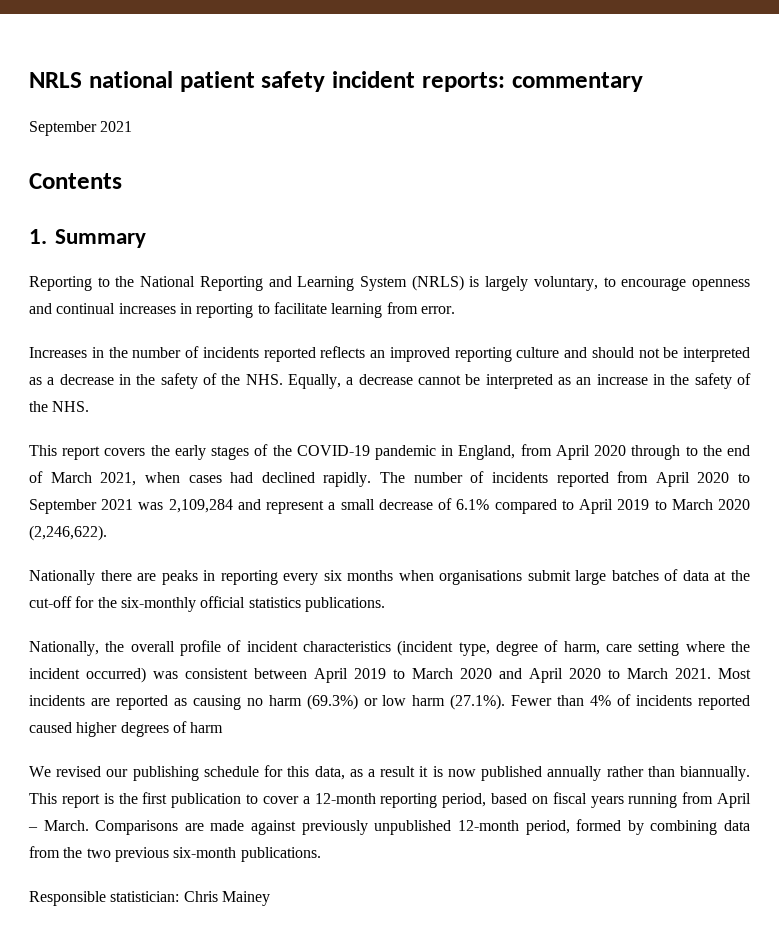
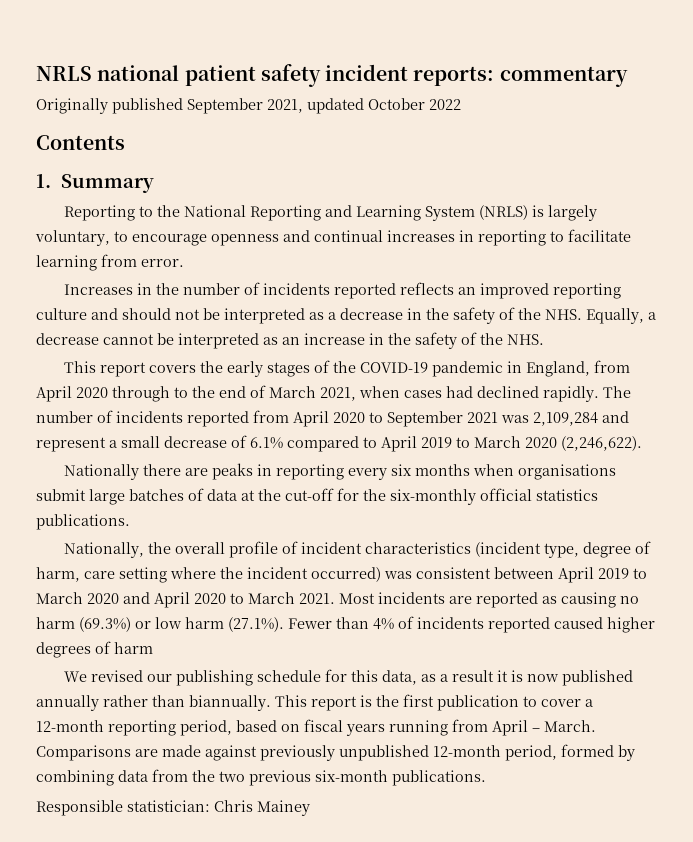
  NRLS national patient safety incident reports: commentary
- September 2021
+ Originally published September 2021, updated October 2022

